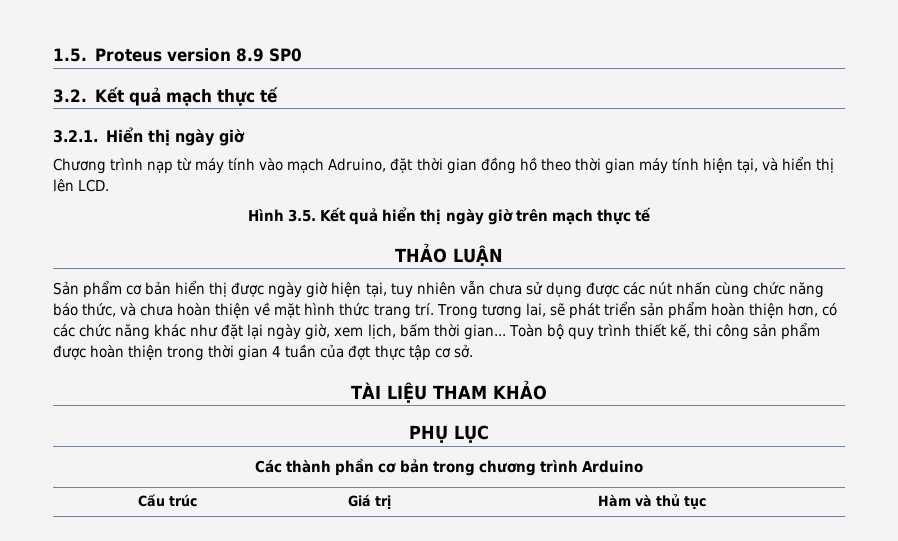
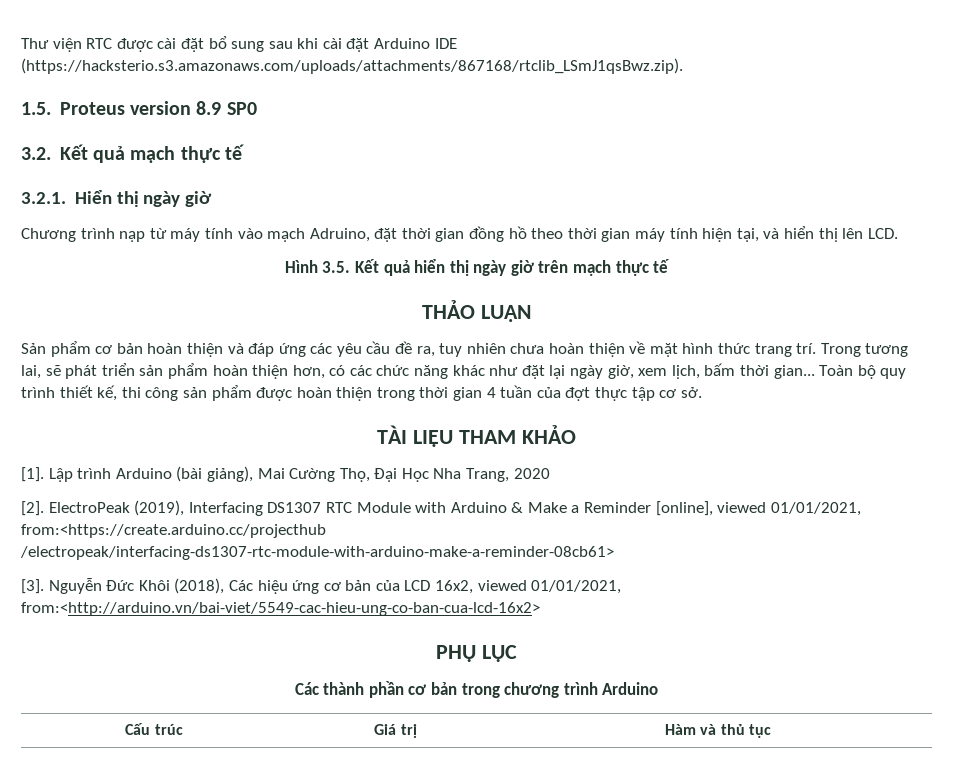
+ Thư viện RTC được cài đặt bổ sung sau khi cài đặt Arduino IDE (https://hacksterio.s3.amazonaws.com/uploads/attachments/867168/rtclib_LSmJ1qsBwz.zip).
- Sản phẩm cơ bản hiển thị được ngày giờ hiện tại, tuy nhiên vẫn chưa sử dụng được các nút nhấn cùng chức năng báo thức, và chưa hoàn thiện về mặt hình thức trang trí.
+ Sản phẩm cơ bản hoàn thiện và đáp ứng các yêu cầu đề ra, tuy nhiên chưa hoàn thiện về mặt hình thức trang trí.
+ [1]. Lập trình Arduino (bài giảng), Mai Cường Thọ, Đại Học Nha Trang, 2020
+ [2]. ElectroPeak (2019), Interfacing DS1307 RTC Module with Arduino & Make a Reminder [online], viewed 01/01/2021, from:<https://create.arduino.cc/projecthub
+ /electropeak/interfacing-ds1307-rtc-module-with-arduino-make-a-reminder-08cb61>
+ [3]. Nguyễn Đức Khôi (2018), Các hiệu ứng cơ bản của LCD 16x2, viewed 01/01/2021, from:<http://arduino.vn/bai-viet/5549-cac-hieu-ung-co-ban-cua-lcd-16x2>

